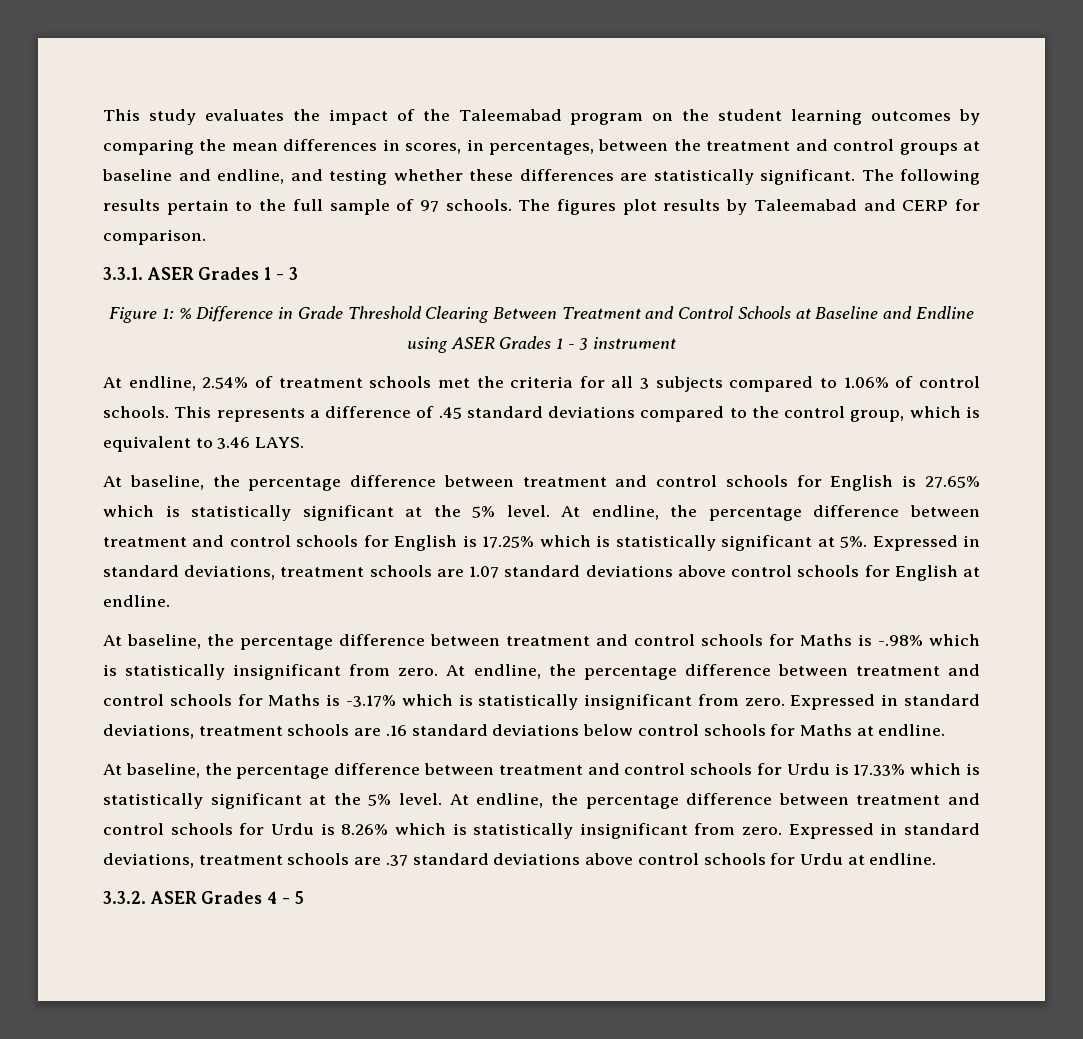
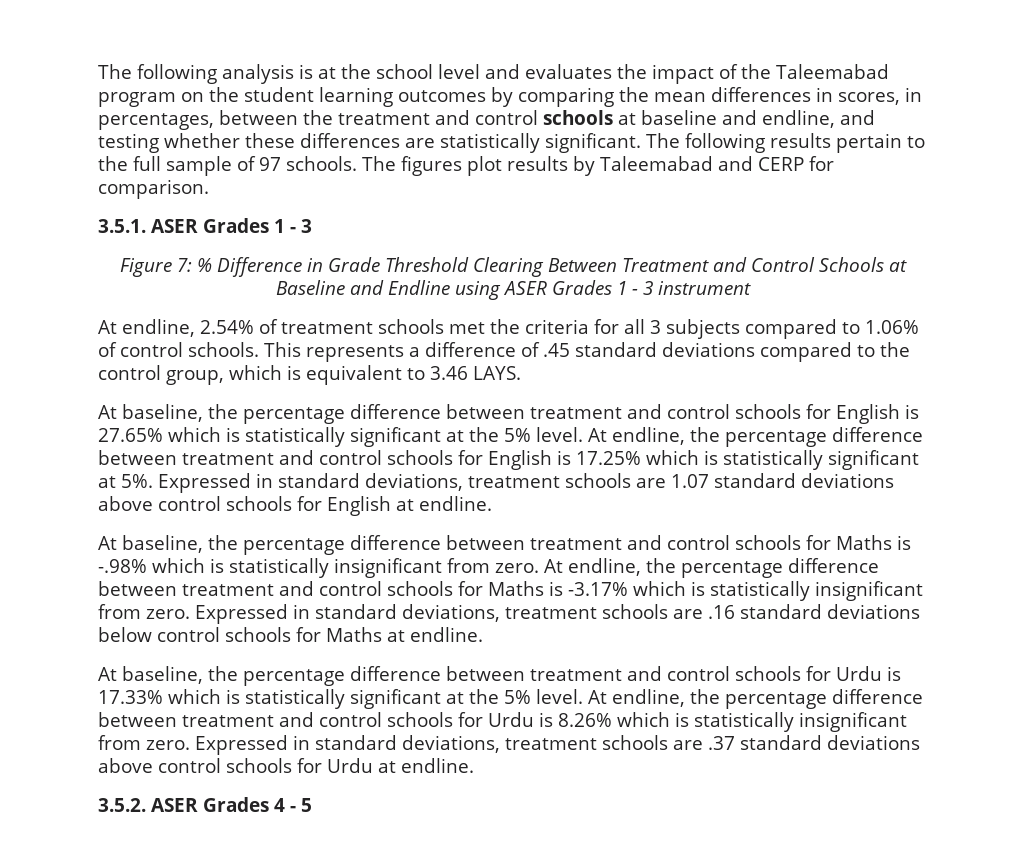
- This study evaluates the impact of the Taleemabad program on the student learning outcomes by comparing the mean differences in scores, in percentages, between the treatment and control groups at baseline and endline, and testing whether these differences are statistically significant.
+ The following analysis is at the school level and evaluates the impact of the Taleemabad program on the student learning outcomes by comparing the mean differences in scores, in percentages, between the treatment and control schools at baseline and endline, and testing whether these differences are statistically significant.
- 3.3.1. ASER Grades 1 - 3
+ 3.5.1. ASER Grades 1 - 3
- Figure 1: % Difference in Grade Threshold Clearing Between Treatment and Control Schools at Baseline and Endline using ASER Grades 1 - 3 instrument
+ Figure 7: % Difference in Grade Threshold Clearing Between Treatment and Control Schools at Baseline and Endline using ASER Grades 1 - 3 instrument
- 3.3.2. ASER Grades 4 - 5
+ 3.5.2. ASER Grades 4 - 5

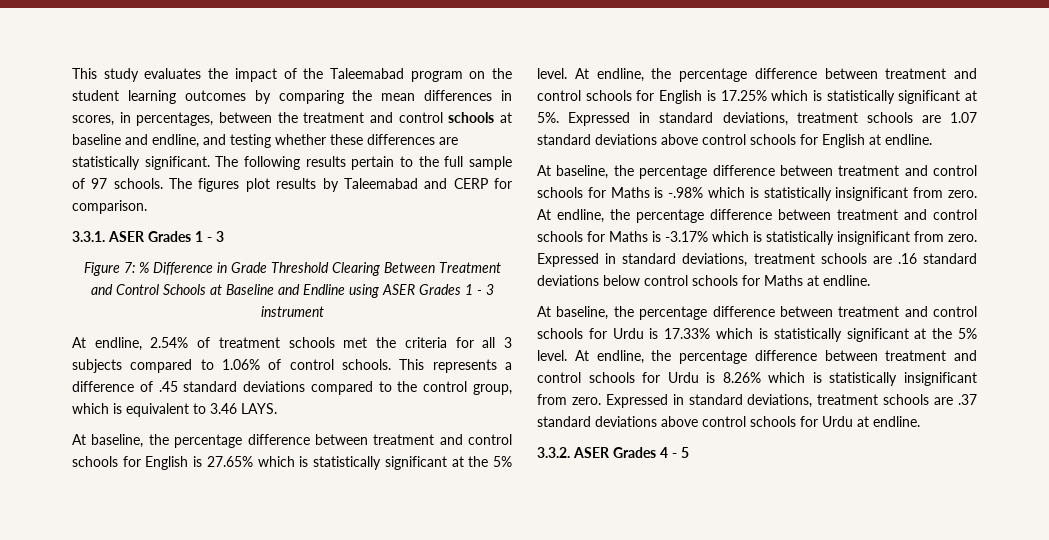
- The following analysis is at the school level and evaluates the impact of the Taleemabad program on the student learning outcomes by comparing the mean differences in scores, in percentages, between the treatment and control schools at baseline and endline, and testing whether these differences are statistically significant.
+ This study evaluates the impact of the Taleemabad program on the student learning outcomes by comparing the mean differences in scores, in percentages, between the treatment and control schools at baseline and endline, and testing whether these differences are statistically significant.
- 3.5.1. ASER Grades 1 - 3
+ 3.3.1. ASER Grades 1 - 3
- 3.5.2. ASER Grades 4 - 5
+ 3.3.2. ASER Grades 4 - 5

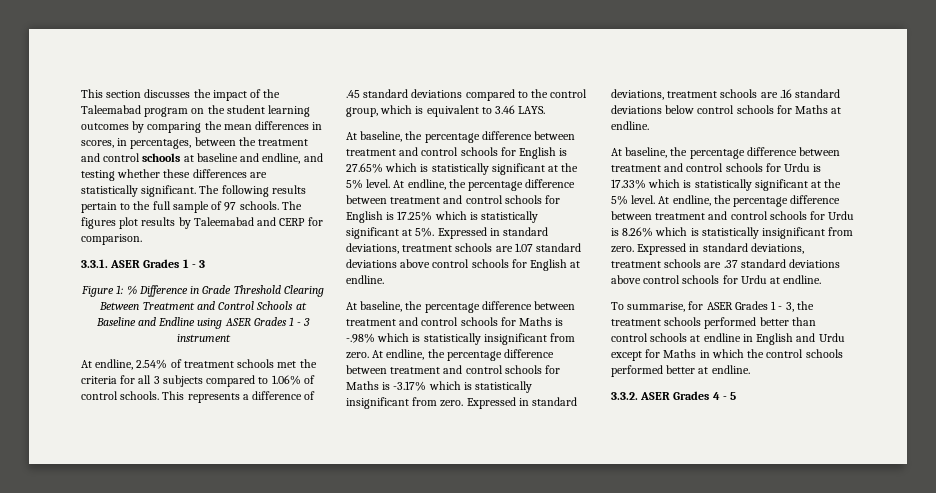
- This study evaluates the impact of the Taleemabad program on the student learning outcomes by comparing the mean differences in scores, in percentages, between the treatment and control schools at baseline and endline, and testing whether these differences are statistically significant.
+ This section discusses the impact of the Taleemabad program on the student learning outcomes by comparing the mean differences in scores, in percentages, between the treatment and control schools at baseline and endline, and testing whether these differences are statistically significant.
- Figure 7: % Difference in Grade Threshold Clearing Between Treatment and Control Schools at Baseline and Endline using ASER Grades 1 - 3 instrument
+ Figure 1: % Difference in Grade Threshold Clearing Between Treatment and Control Schools at Baseline and Endline using ASER Grades 1 - 3 instrument
+ To summarise, for ASER Grades 1 - 3, the treatment schools performed better than control schools at endline in English and Urdu except for Maths in which the control schools performed better at endline.

